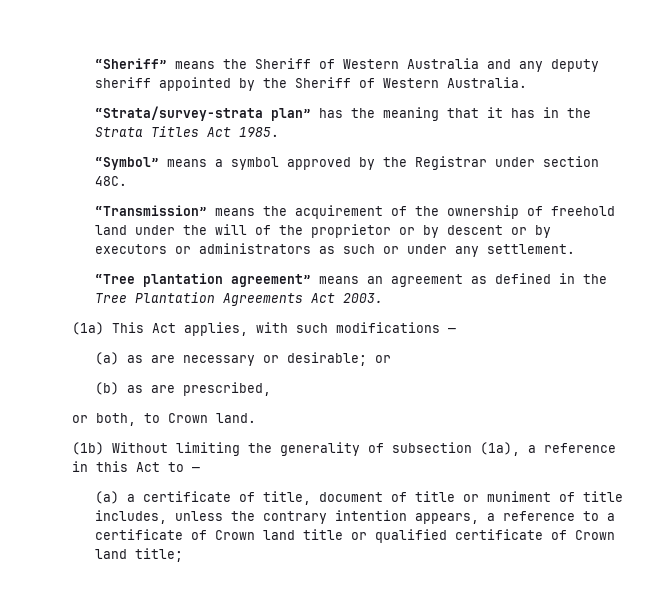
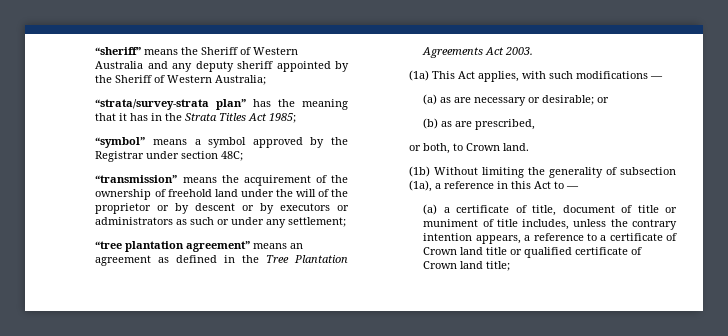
- “Sheriff” means the Sheriff of Western Australia and any deputy sheriff appointed by the Sheriff of Western Australia.
- “Strata/survey-strata plan” has the meaning that it has in the Strata Titles Act 1985.
- “Symbol” means a symbol approved by the Registrar under section 48C.
- “Transmission” means the acquirement of the ownership of freehold land under the will of the proprietor or by descent or by executors or administrators as such or under any settlement.
- “Tree plantation agreement” means an agreement as defined in the Tree Plantation Agreements Act 2003.
+ “sheriff” means the Sheriff of Western Australia and any deputy sheriff appointed by the Sheriff of Western Australia;
+ “strata/survey-strata plan” has the meaning that it has in the Strata Titles Act 1985;
+ “symbol” means a symbol approved by the Registrar under section 48C;
+ “transmission” means the acquirement of the ownership of freehold land under the will of the proprietor or by descent or by executors or administrators as such or under any settlement;
+ “tree plantation agreement” means an agreement as defined in the Tree Plantation Agreements Act 2003.

